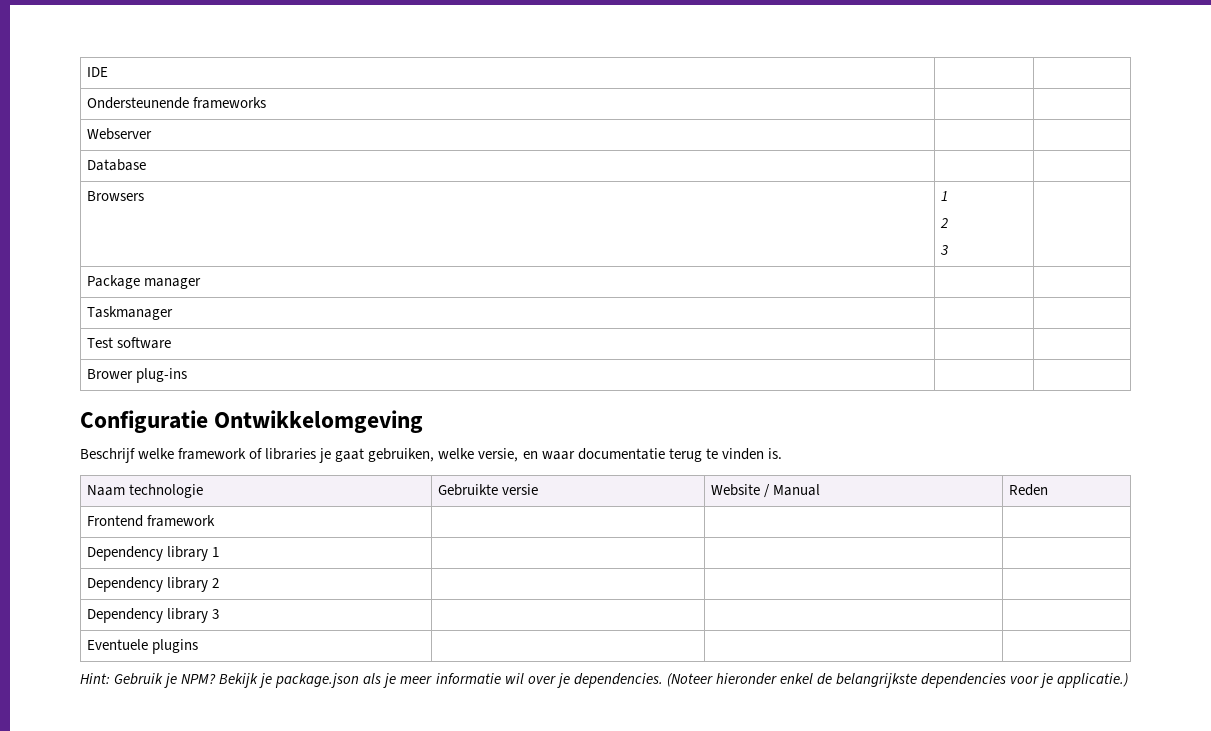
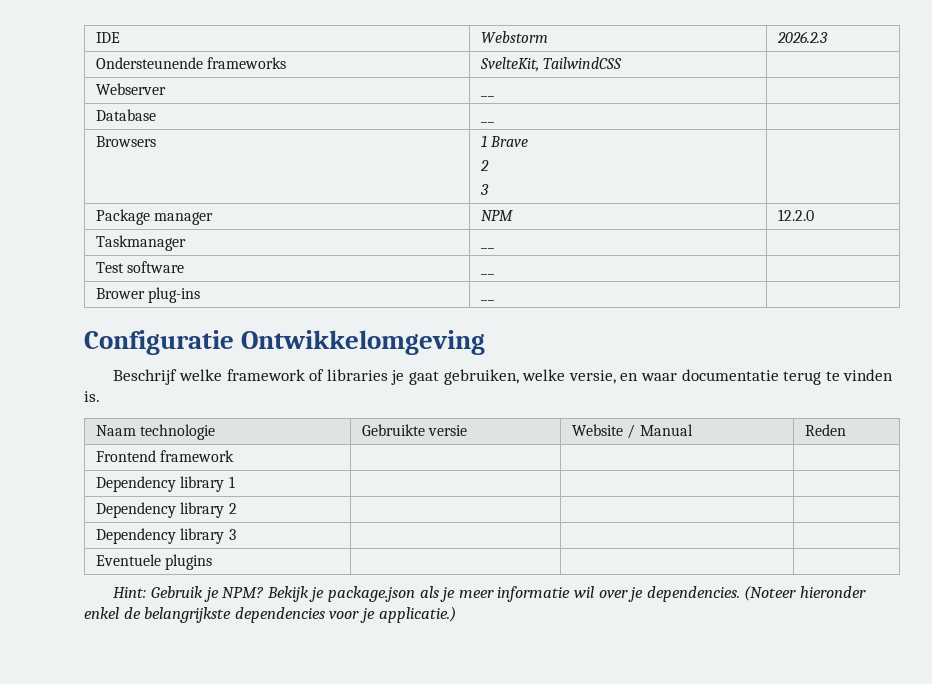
- IDE | |
+ IDE | Webstorm | 2026.2.3
- Ondersteunende frameworks | |
+ Ondersteunende frameworks | SvelteKit, TailwindCSS |
- Webserver | |
+ Webserver | __ |
- Database | |
+ Database | __ |
- Browsers | 1
+ Browsers | 1 Brave
- Package manager | |
+ Package manager | NPM | 12.2.0
- Taskmanager | |
+ Taskmanager | __ |
- Test software | |
+ Test software | __ |
- Brower plug-ins | |
+ Brower plug-ins | __ |

